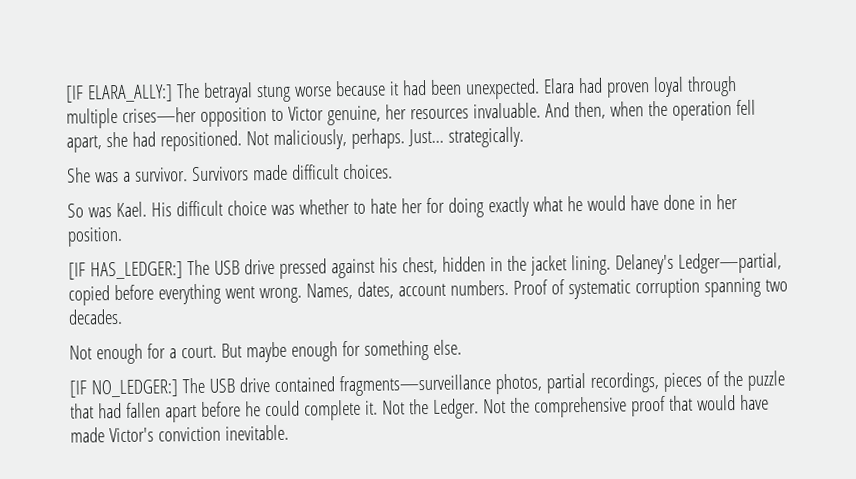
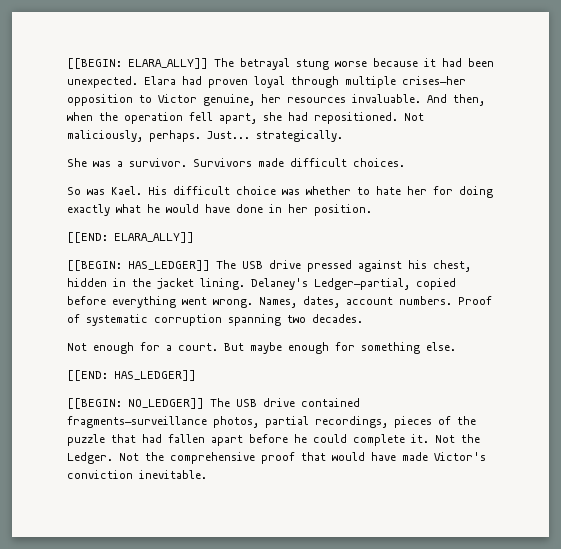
- [IF ELARA_ALLY:] The betrayal stung worse because it had been unexpected.
+ [[BEGIN: ELARA_ALLY]] The betrayal stung worse because it had been unexpected.
- [IF HAS_LEDGER:] The USB drive pressed against his chest, hidden in the jacket lining.
+ [[END: ELARA_ALLY]]
+ [[BEGIN: HAS_LEDGER]] The USB drive pressed against his chest, hidden in the jacket lining.
- [IF NO_LEDGER:] The USB drive contained fragments—surveillance photos, partial recordings, pieces of the puzzle that had fallen apart before he could complete it.
+ [[END: HAS_LEDGER]]
+ [[BEGIN: NO_LEDGER]] The USB drive contained fragments—surveillance photos, partial recordings, pieces of the puzzle that had fallen apart before he could complete it.

